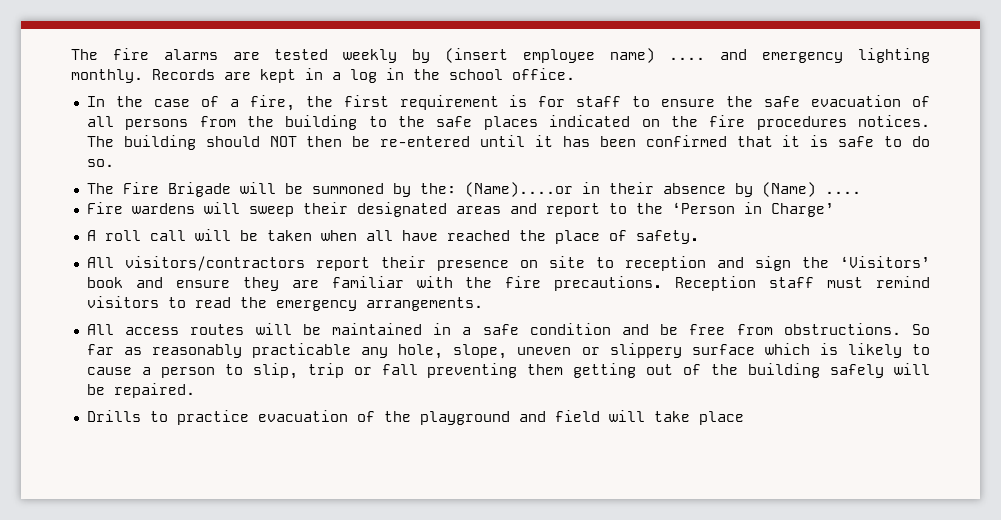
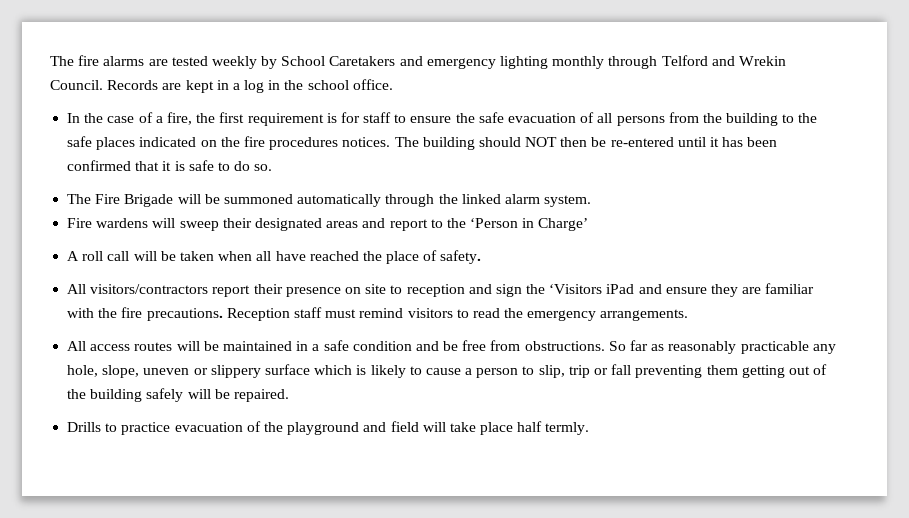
- The fire alarms are tested weekly by (insert employee name) .... and emergency lighting monthly.
+ The fire alarms are tested weekly by School Caretakers and emergency lighting monthly through Telford and Wrekin Council.
- The Fire Brigade will be summoned by the: (Name)....or in their absence by (Name) ....
+ The Fire Brigade will be summoned automatically through the linked alarm system.
- All visitors/contractors report their presence on site to reception and sign the ‘Visitors’ book and ensure they are familiar with the fire precautions.
+ All visitors/contractors report their presence on site to reception and sign the ‘Visitors iPad and ensure they are familiar with the fire precautions.
- Drills to practice evacuation of the playground and field will take place
+ Drills to practice evacuation of the playground and field will take place half termly.

